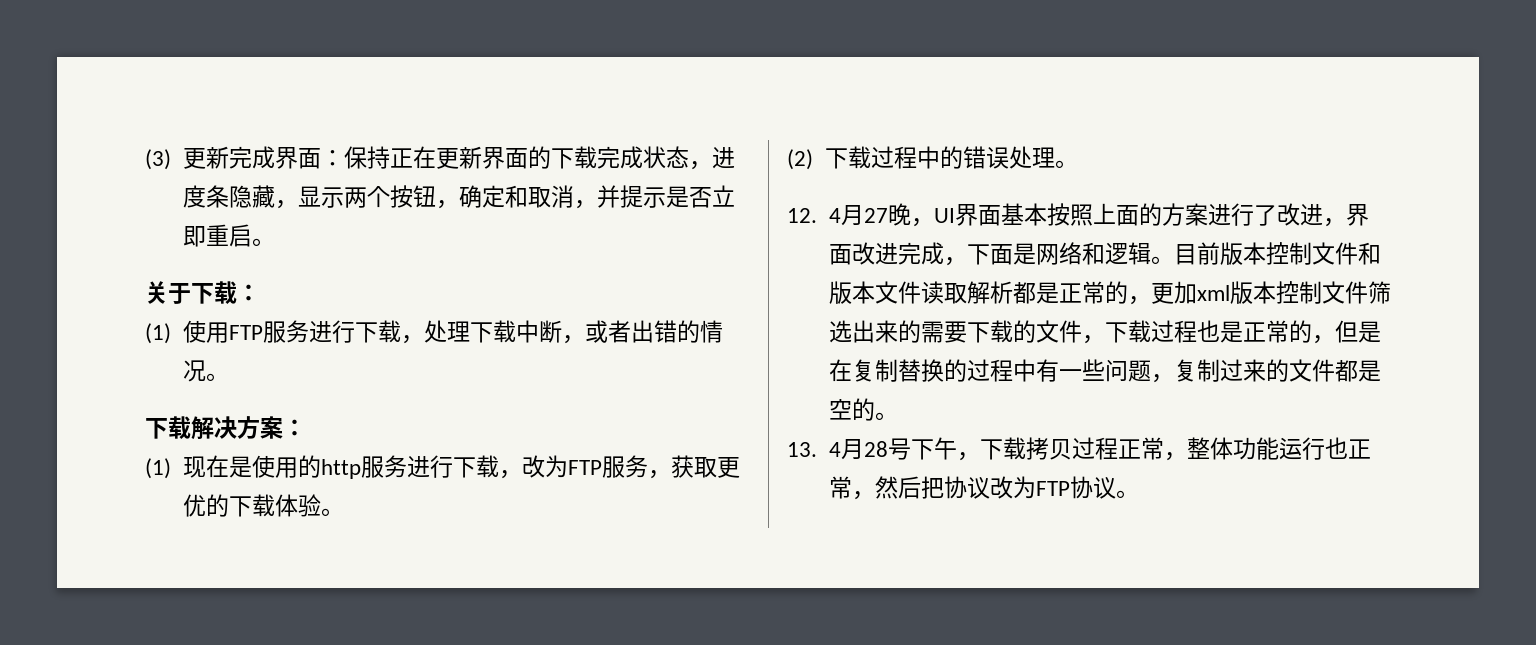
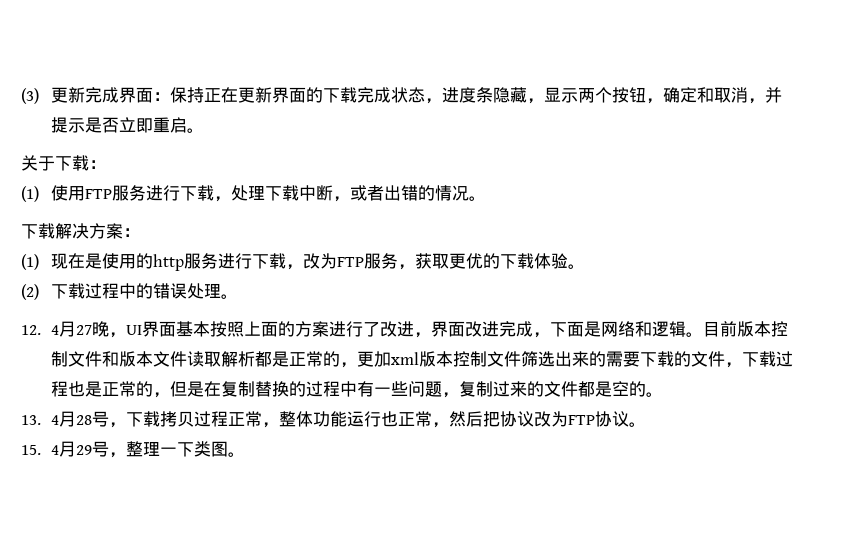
- 13. 4月28号下午，下载拷贝过程正常，整体功能运行也正常，然后把协议改为FTP协议。
+ 13. 4月28号，下载拷贝过程正常，整体功能运行也正常，然后把协议改为FTP协议。
+ 15. 4月29号，整理一下类图。

